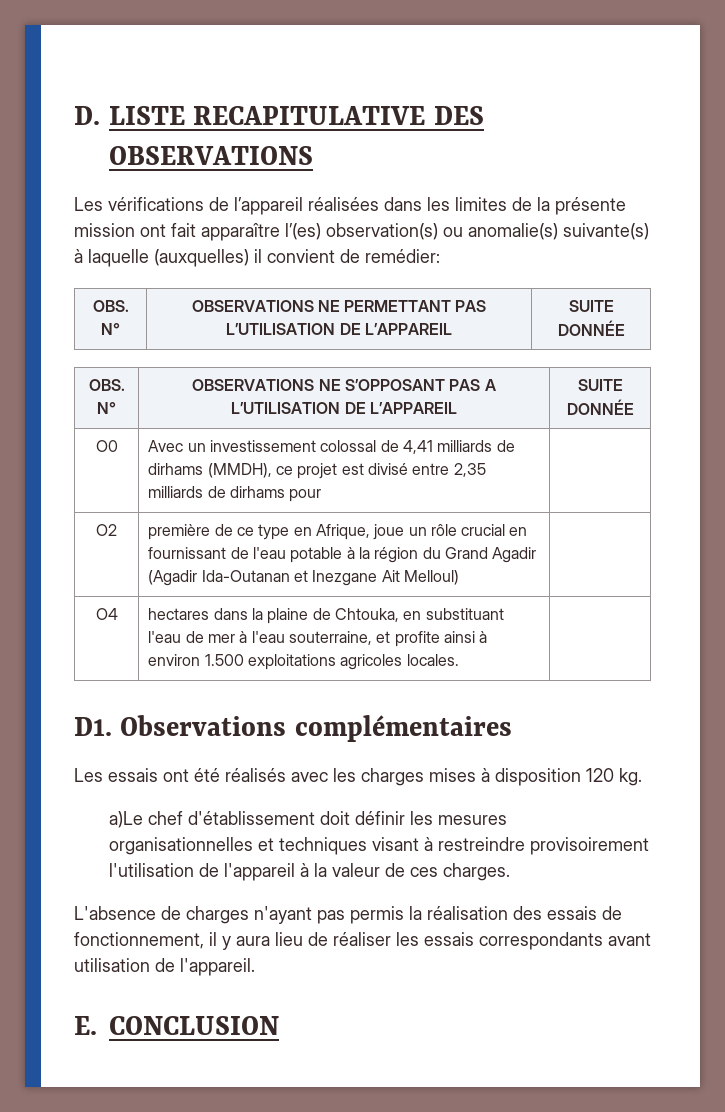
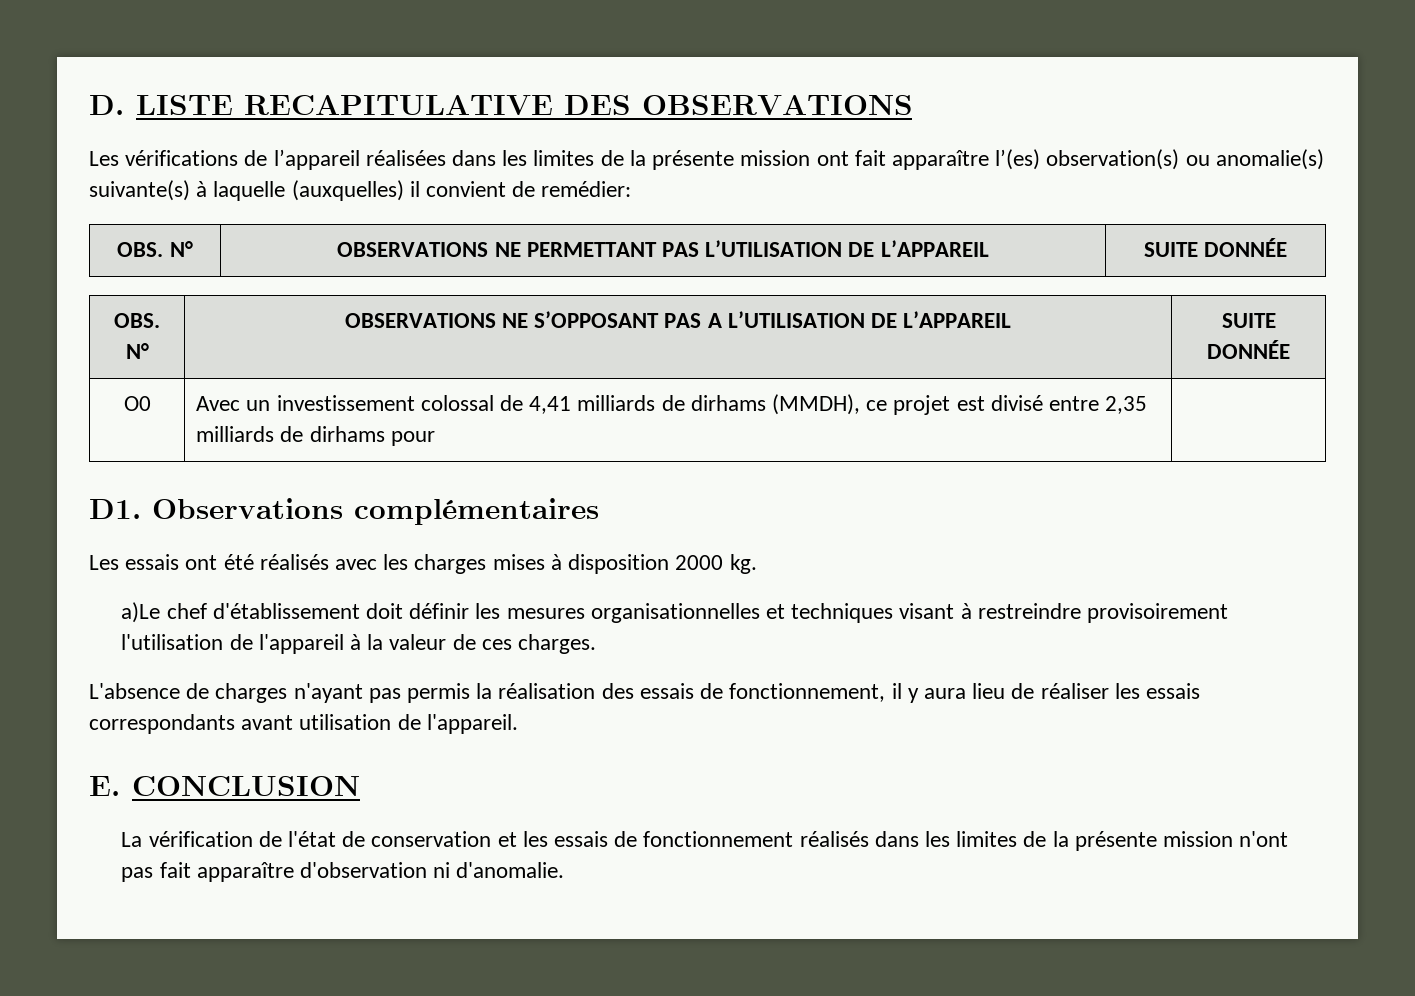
- O2 | première de ce type en Afrique, joue un rôle crucial en fournissant de l'eau potable à la région du Grand Agadir (Agadir Ida-Outanan et Inezgane Ait Melloul) |
- O4 | hectares dans la plaine de Chtouka, en substituant l'eau de mer à l'eau souterraine, et profite ainsi à environ 1.500 exploitations agricoles locales. |
- Les essais ont été réalisés avec les charges mises à disposition 120 kg.
+ Les essais ont été réalisés avec les charges mises à disposition 2000 kg.
+ La vérification de l'état de conservation et les essais de fonctionnement réalisés dans les limites de la présente mission n'ont pas fait apparaître d'observation ni d'anomalie.

